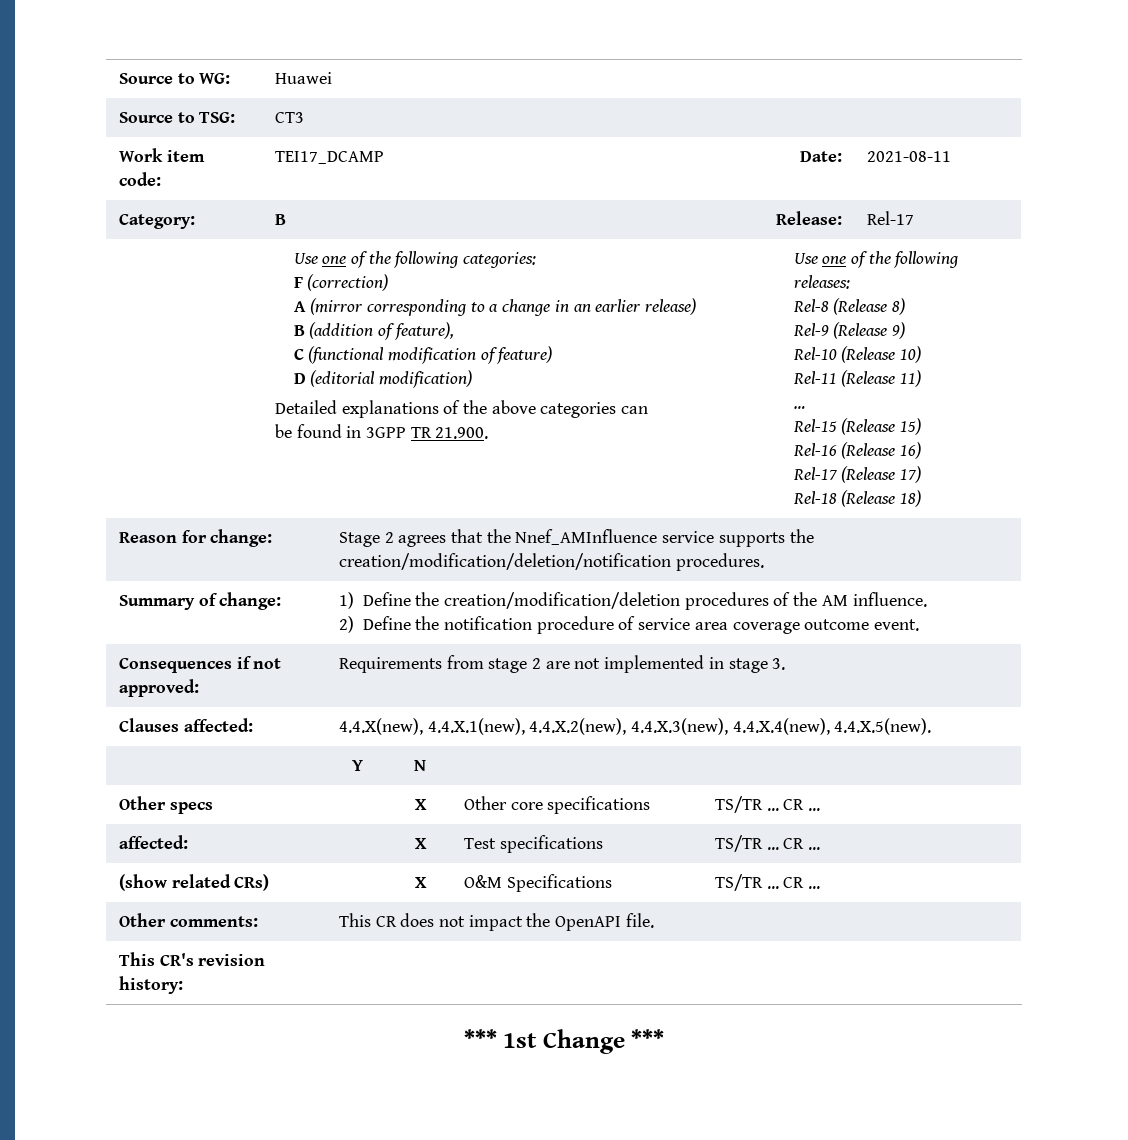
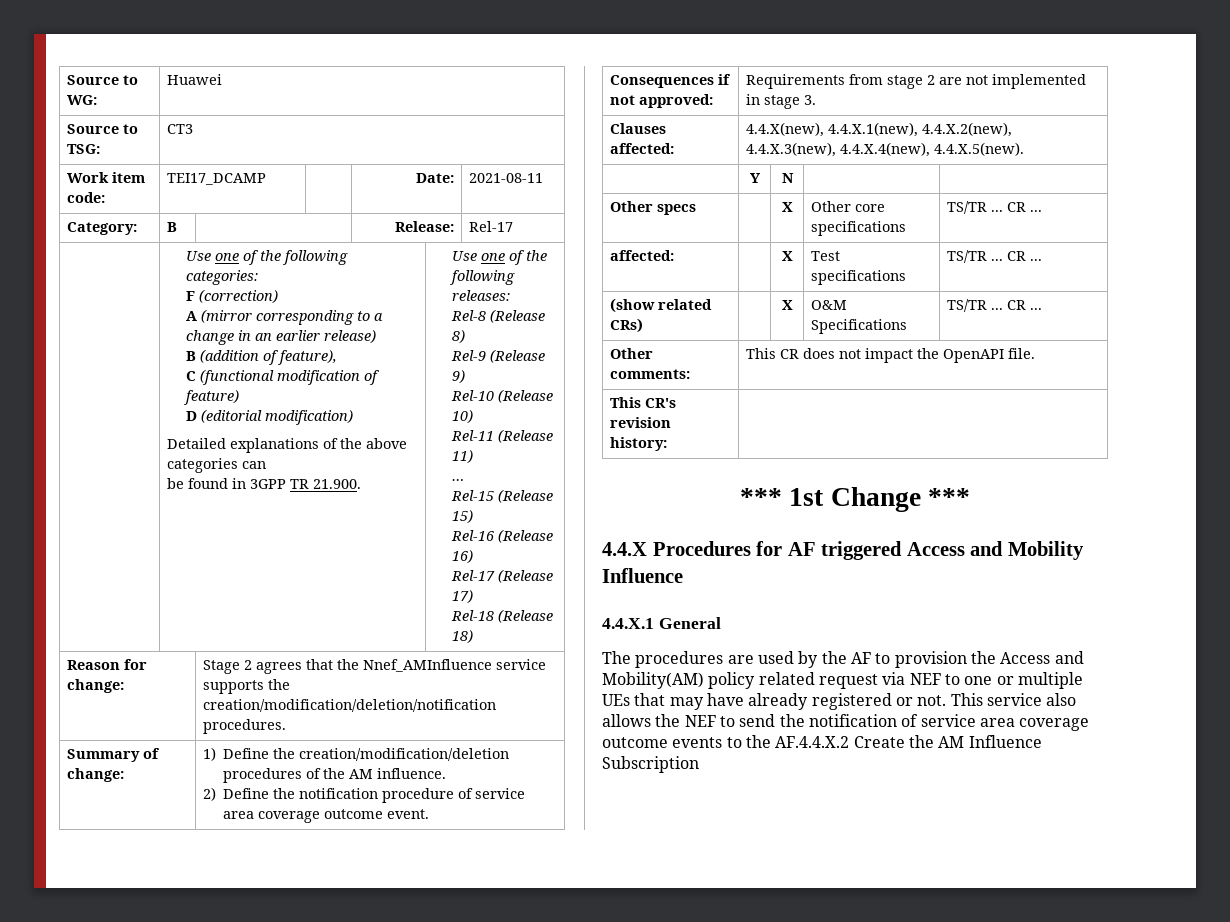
+ 4.4.X Procedures for AF triggered Access and Mobility Influence
+ 4.4.X.1 General
+ The procedures are used by the AF to provision the Access and Mobility(AM) policy related request via NEF to one or multiple UEs that may have already registered or not. This service also allows the NEF to send the notification of service area coverage outcome events to the AF.4.4.X.2 Create the AM Influence Subscription

